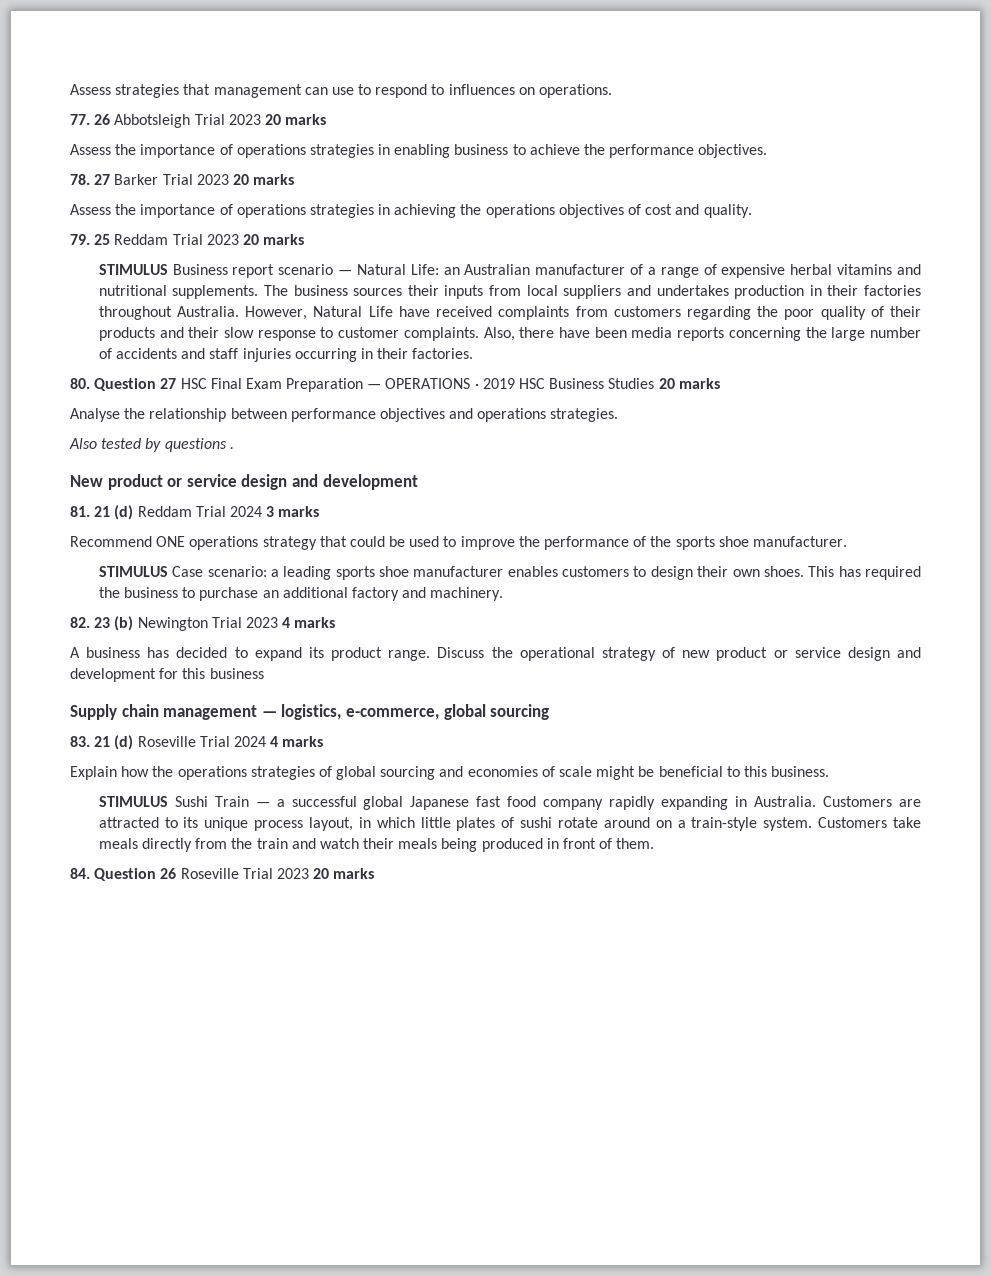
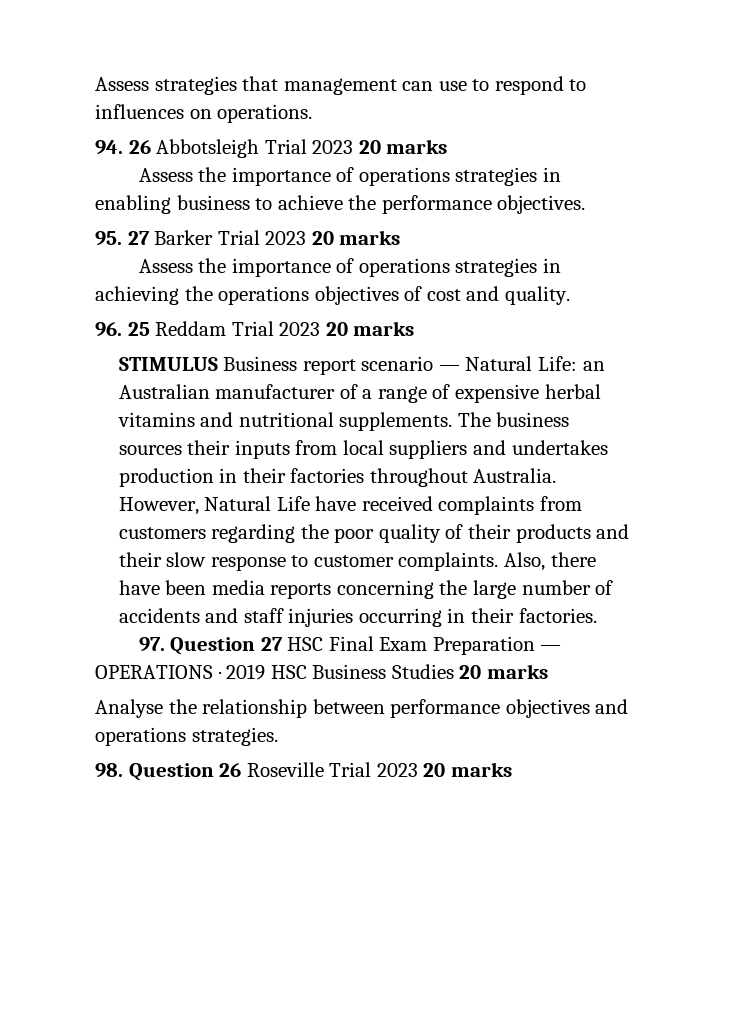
- 77. 26 Abbotsleigh Trial 2023 20 marks
+ 94. 26 Abbotsleigh Trial 2023 20 marks
- 78. 27 Barker Trial 2023 20 marks
+ 95. 27 Barker Trial 2023 20 marks
- 79. 25 Reddam Trial 2023 20 marks
+ 96. 25 Reddam Trial 2023 20 marks
- 80. Question 27 HSC Final Exam Preparation — OPERATIONS · 2019 HSC Business Studies 20 marks
+ 97. Question 27 HSC Final Exam Preparation — OPERATIONS · 2019 HSC Business Studies 20 marks
- Also tested by questions .
- New product or service design and development
- 81. 21 (d) Reddam Trial 2024 3 marks
- Recommend ONE operations strategy that could be used to improve the performance of the sports shoe manufacturer.
- STIMULUS Case scenario: a leading sports shoe manufacturer enables customers to design their own shoes. This has required the business to purchase an additional factory and machinery.
- 82. 23 (b) Newington Trial 2023 4 marks
- A business has decided to expand its product range. Discuss the operational strategy of new product or service design and development for this business
- Supply chain management — logistics, e-commerce, global sourcing
- 83. 21 (d) Roseville Trial 2024 4 marks
- Explain how the operations strategies of global sourcing and economies of scale might be beneficial to this business.
- STIMULUS Sushi Train — a successful global Japanese fast food company rapidly expanding in Australia. Customers are attracted to its unique process layout, in which little plates of sushi rotate around on a train-style system. Customers take meals directly from the train and watch their meals being produced in front of them.
- 84. Question 26 Roseville Trial 2023 20 marks
+ 98. Question 26 Roseville Trial 2023 20 marks

